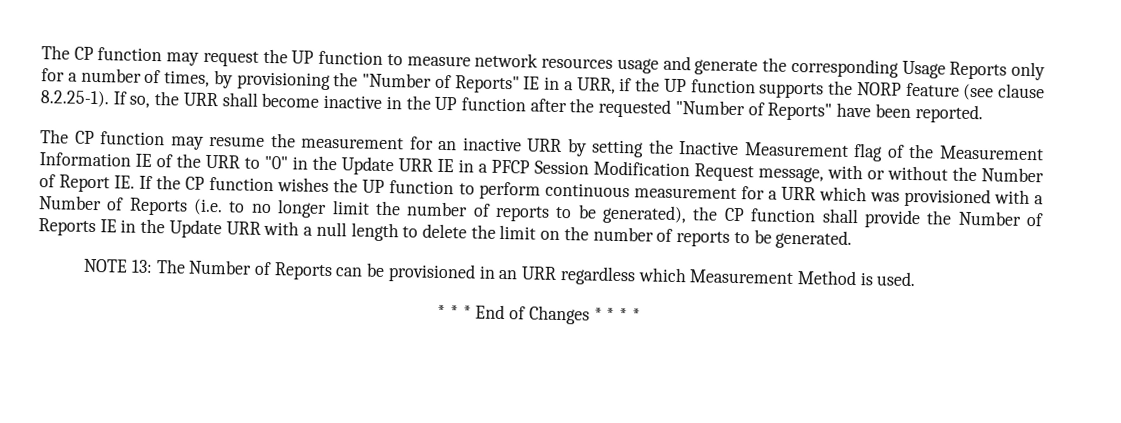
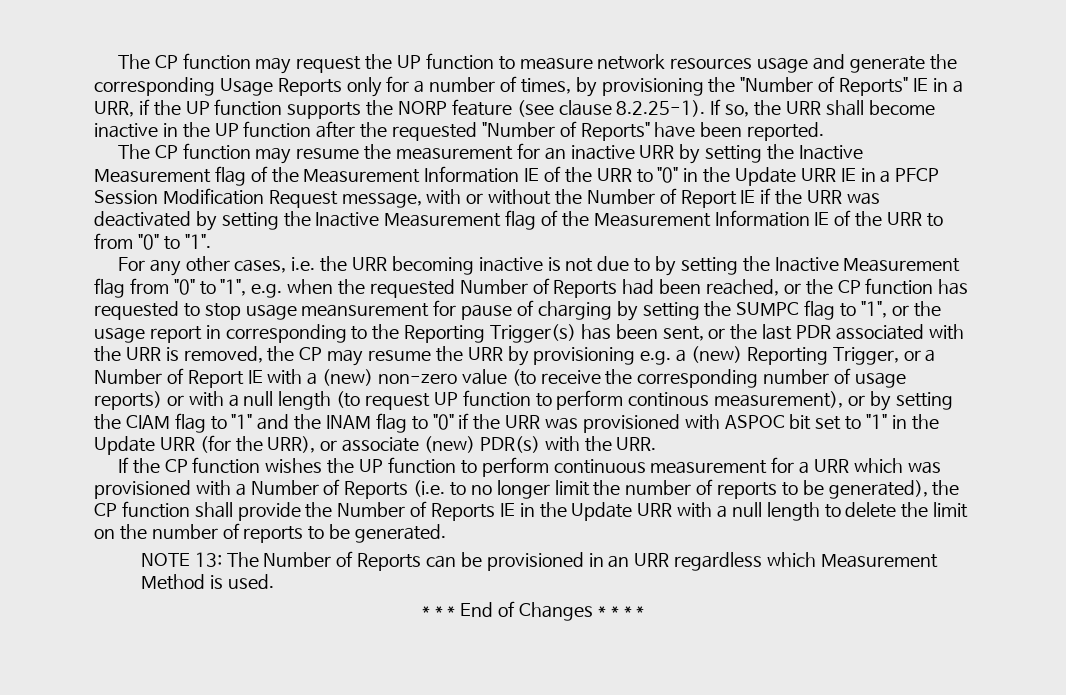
- The CP function may resume the measurement for an inactive URR by setting the Inactive Measurement flag of the Measurement Information IE of the URR to "0" in the Update URR IE in a PFCP Session Modification Request message, with or without the Number of Report IE. If the CP function wishes the UP function to perform continuous measurement for a URR which was provisioned with a Number of Reports (i.e. to no longer limit the number of reports to be generated), the CP function shall provide the Number of Reports IE in the Update URR with a null length to delete the limit on the number of reports to be generated.
+ The CP function may resume the measurement for an inactive URR by setting the Inactive Measurement flag of the Measurement Information IE of the URR to "0" in the Update URR IE in a PFCP Session Modification Request message, with or without the Number of Report IE if the URR was deactivated by setting the Inactive Measurement flag of the Measurement Information IE of the URR to from "0" to "1".
+ For any other cases, i.e. the URR becoming inactive is not due to by setting the Inactive Measurement flag from "0" to "1", e.g. when the requested Number of Reports had been reached, or the CP function has requested to stop usage meansurement for pause of charging by setting the SUMPC flag to "1", or the usage report in corresponding to the Reporting Trigger(s) has been sent, or the last PDR associated with the URR is removed, the CP may resume the URR by provisioning e.g. a (new) Reporting Trigger, or a Number of Report IE with a (new) non-zero value (to receive the corresponding number of usage reports) or with a null length (to request UP function to perform continous measurement), or by setting the CIAM flag to "1" and the INAM flag to "0" if the URR was provisioned with ASPOC bit set to "1" in the Update URR (for the URR), or associate (new) PDR(s) with the URR.
+ If the CP function wishes the UP function to perform continuous measurement for a URR which was provisioned with a Number of Reports (i.e. to no longer limit the number of reports to be generated), the CP function shall provide the Number of Reports IE in the Update URR with a null length to delete the limit on the number of reports to be generated.

